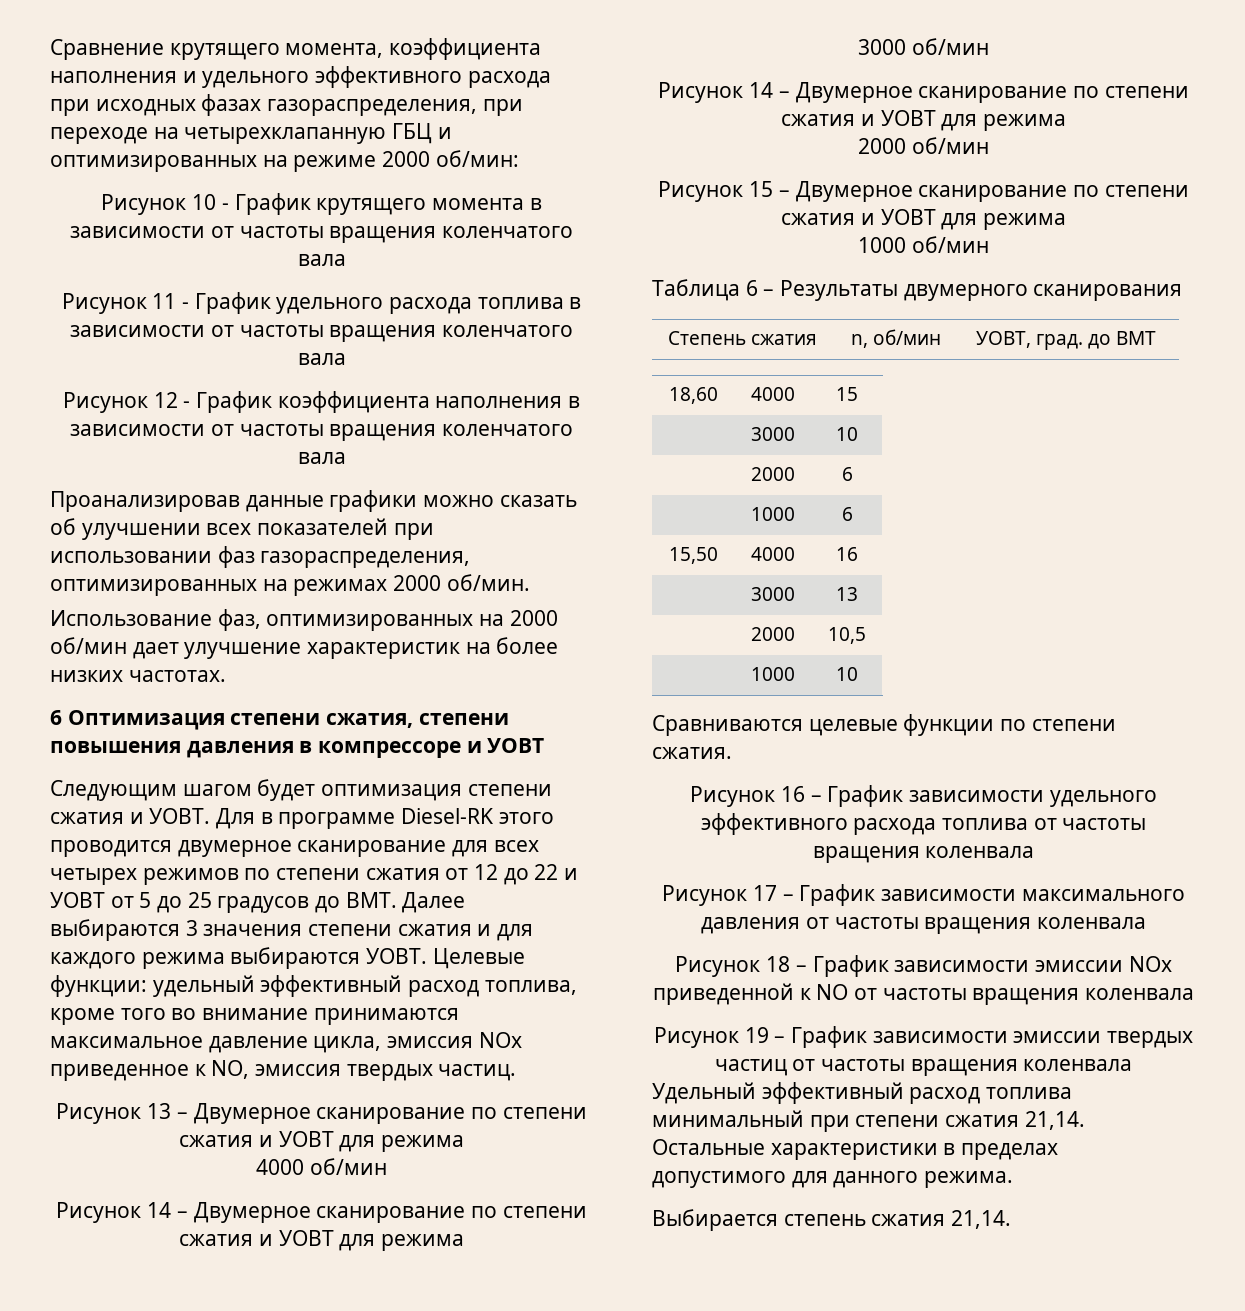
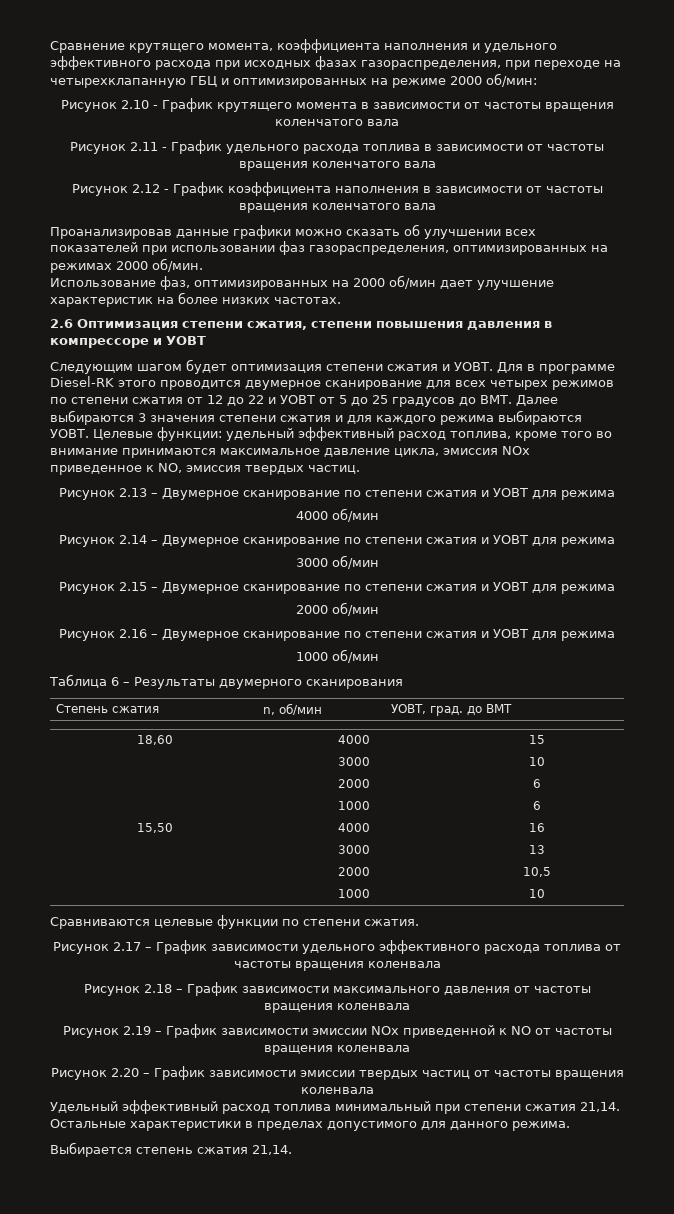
- Рисунок 10 - График крутящего момента в зависимости от частоты вращения коленчатого вала
+ Рисунок 2.10 - График крутящего момента в зависимости от частоты вращения коленчатого вала
- Рисунок 11 - График удельного расхода топлива в зависимости от частоты вращения коленчатого вала
+ Рисунок 2.11 - График удельного расхода топлива в зависимости от частоты вращения коленчатого вала
- Рисунок 12 - График коэффициента наполнения в зависимости от частоты вращения коленчатого вала
+ Рисунок 2.12 - График коэффициента наполнения в зависимости от частоты вращения коленчатого вала
- 6 Оптимизация степени сжатия, степени повышения давления в компрессоре и УОВТ
+ 2.6 Оптимизация степени сжатия, степени повышения давления в компрессоре и УОВТ
- Рисунок 13 – Двумерное сканирование по степени сжатия и УОВТ для режима
+ Рисунок 2.13 – Двумерное сканирование по степени сжатия и УОВТ для режима
  4000 об/мин
- Рисунок 14 – Двумерное сканирование по степени сжатия и УОВТ для режима
+ Рисунок 2.14 – Двумерное сканирование по степени сжатия и УОВТ для режима
  3000 об/мин
- Рисунок 14 – Двумерное сканирование по степени сжатия и УОВТ для режима
+ Рисунок 2.15 – Двумерное сканирование по степени сжатия и УОВТ для режима
- Рисунок 15 – Двумерное сканирование по степени сжатия и УОВТ для режима
+ Рисунок 2.16 – Двумерное сканирование по степени сжатия и УОВТ для режима
- Рисунок 16 – График зависимости удельного эффективного расхода топлива от частоты вращения коленвала
+ Рисунок 2.17 – График зависимости удельного эффективного расхода топлива от частоты вращения коленвала
- Рисунок 17 – График зависимости максимального давления от частоты вращения коленвала
+ Рисунок 2.18 – График зависимости максимального давления от частоты вращения коленвала
- Рисунок 18 – График зависимости эмиссии NOx приведенной к NO от частоты вращения коленвала
+ Рисунок 2.19 – График зависимости эмиссии NOx приведенной к NO от частоты вращения коленвала
- Рисунок 19 – График зависимости эмиссии твердых частиц от частоты вращения коленвала
+ Рисунок 2.20 – График зависимости эмиссии твердых частиц от частоты вращения коленвала

